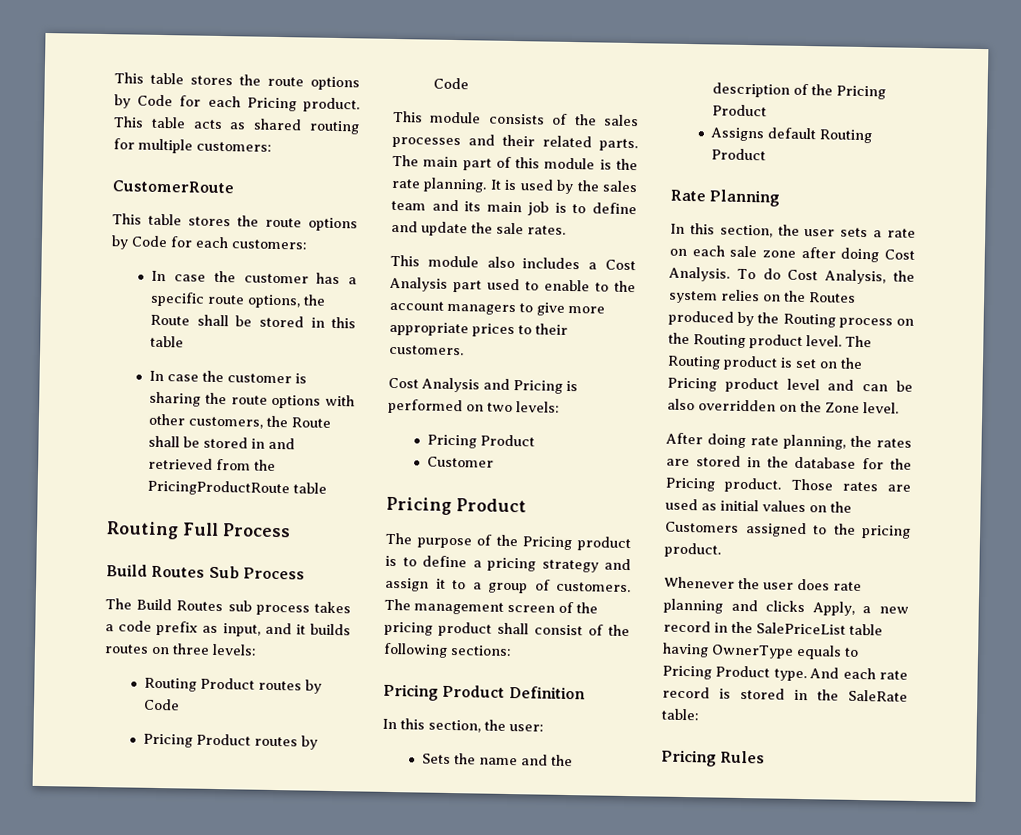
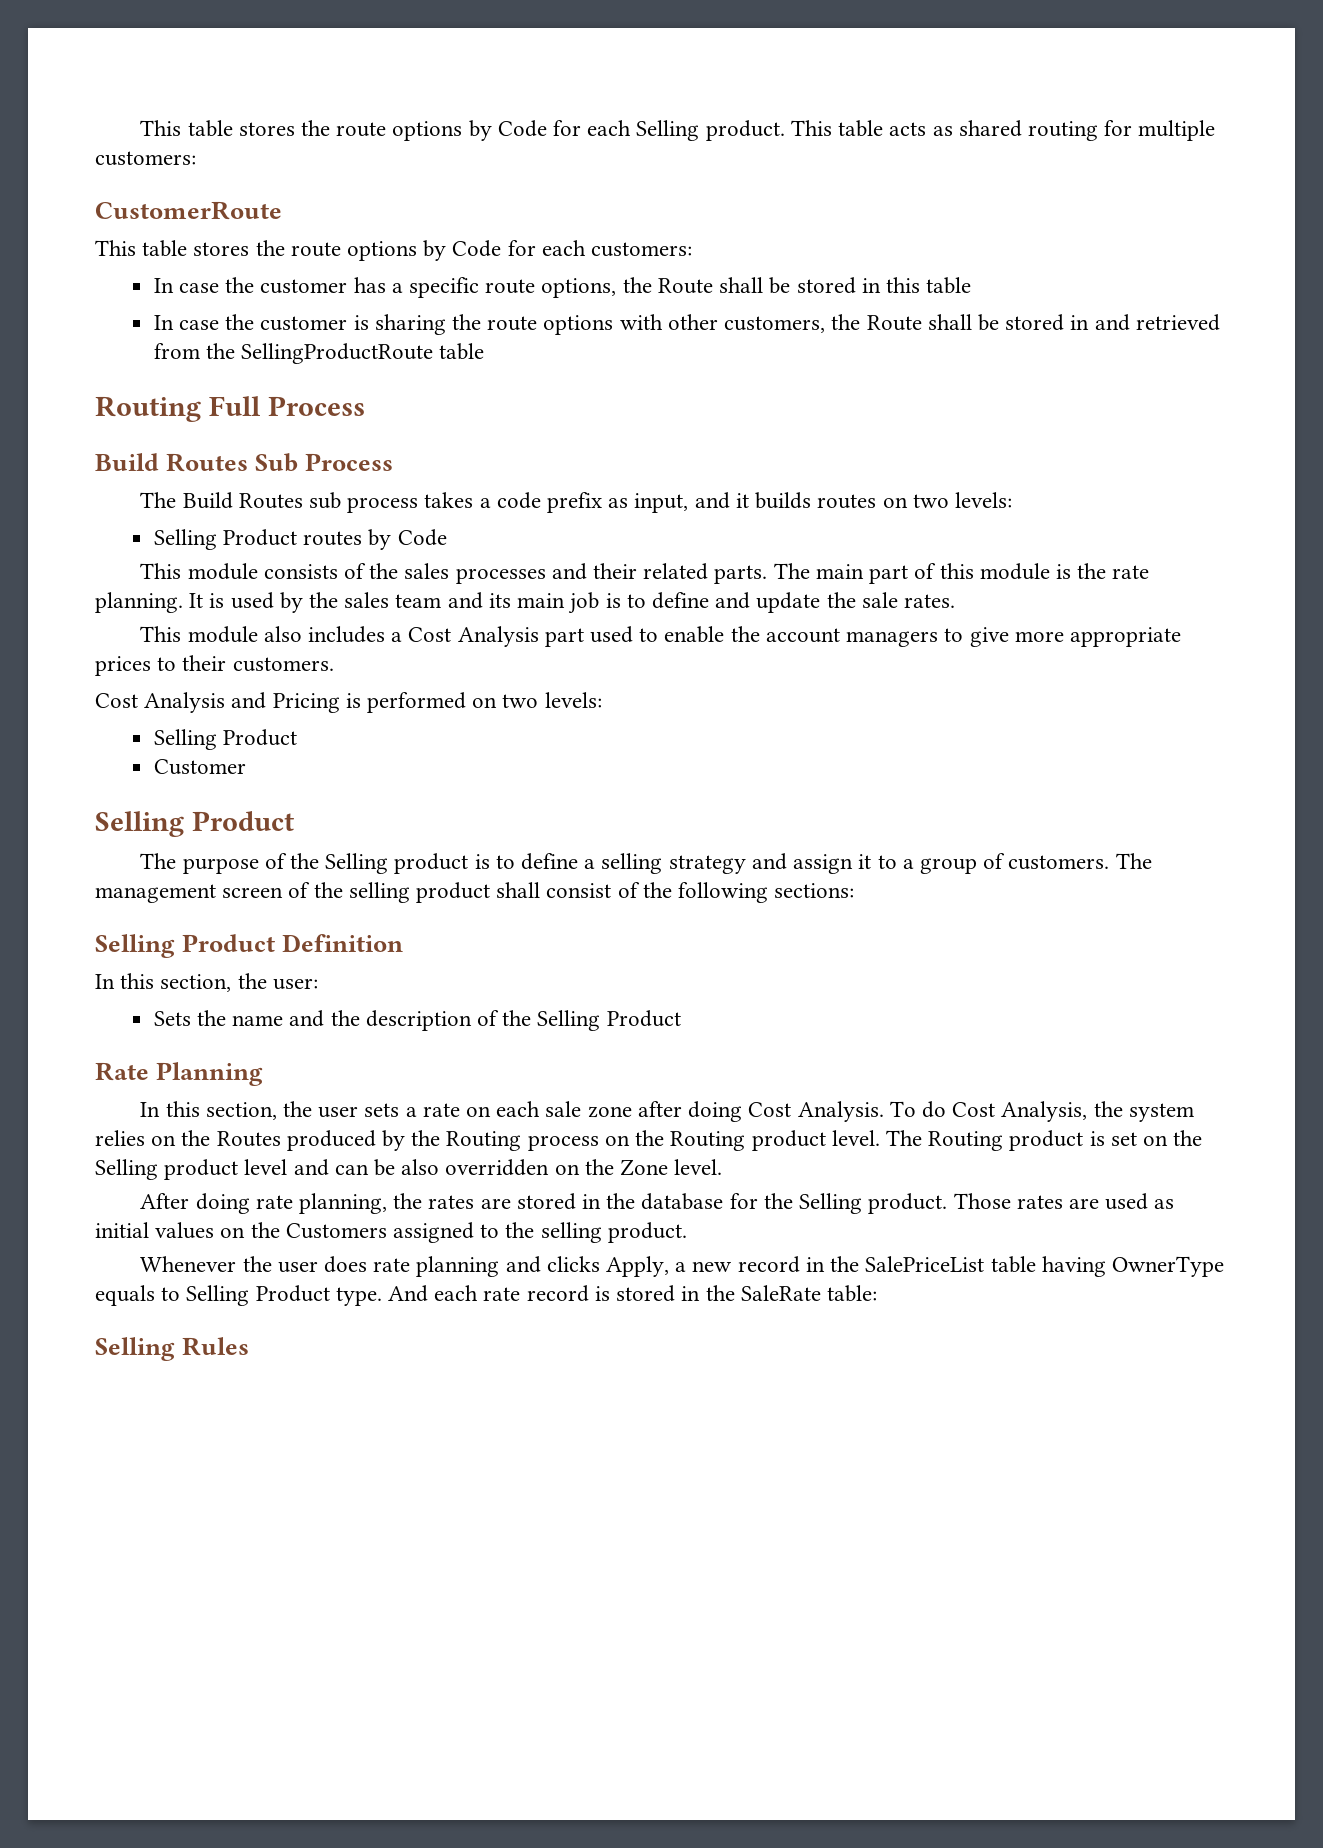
- This table stores the route options by Code for each Pricing product.
+ This table stores the route options by Code for each Selling product.
- In case the customer is sharing the route options with other customers, the Route shall be stored in and retrieved from the PricingProductRoute table
+ In case the customer is sharing the route options with other customers, the Route shall be stored in and retrieved from the SellingProductRoute table
- The Build Routes sub process takes a code prefix as input, and it builds routes on three levels:
- Routing Product routes by Code
- Pricing Product routes by Code
+ The Build Routes sub process takes a code prefix as input, and it builds routes on two levels:
+ Selling Product routes by Code
- This module also includes a Cost Analysis part used to enable to the account managers to give more appropriate prices to their customers.
+ This module also includes a Cost Analysis part used to enable the account managers to give more appropriate prices to their customers.
  Cost Analysis and Pricing is performed on two levels:
- Pricing Product
+ Selling Product
  Customer
- Pricing Product
+ Selling Product
- The purpose of the Pricing product is to define a pricing strategy and assign it to a group of customers.
+ The purpose of the Selling product is to define a selling strategy and assign it to a group of customers.
- The management screen of the pricing product shall consist of the following sections:
+ The management screen of the selling product shall consist of the following sections:
- Pricing Product Definition
+ Selling Product Definition
- Sets the name and the description of the Pricing Product
- Assigns default Routing Product
+ Sets the name and the description of the Selling Product
- The Routing product is set on the Pricing product level and can be also overridden on the Zone level.
+ The Routing product is set on the Selling product level and can be also overridden on the Zone level.
- After doing rate planning, the rates are stored in the database for the Pricing product.
+ After doing rate planning, the rates are stored in the database for the Selling product.
- Those rates are used as initial values on the Customers assigned to the pricing product.
+ Those rates are used as initial values on the Customers assigned to the selling product.
- Whenever the user does rate planning and clicks Apply, a new record in the SalePriceList table having OwnerType equals to Pricing Product type.
+ Whenever the user does rate planning and clicks Apply, a new record in the SalePriceList table having OwnerType equals to Selling Product type.
- Pricing Rules
+ Selling Rules

